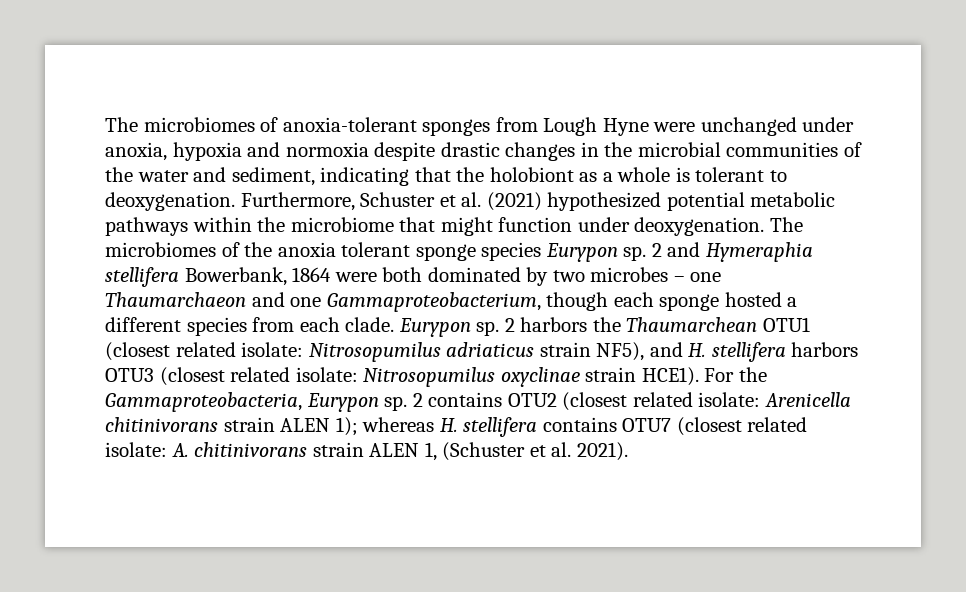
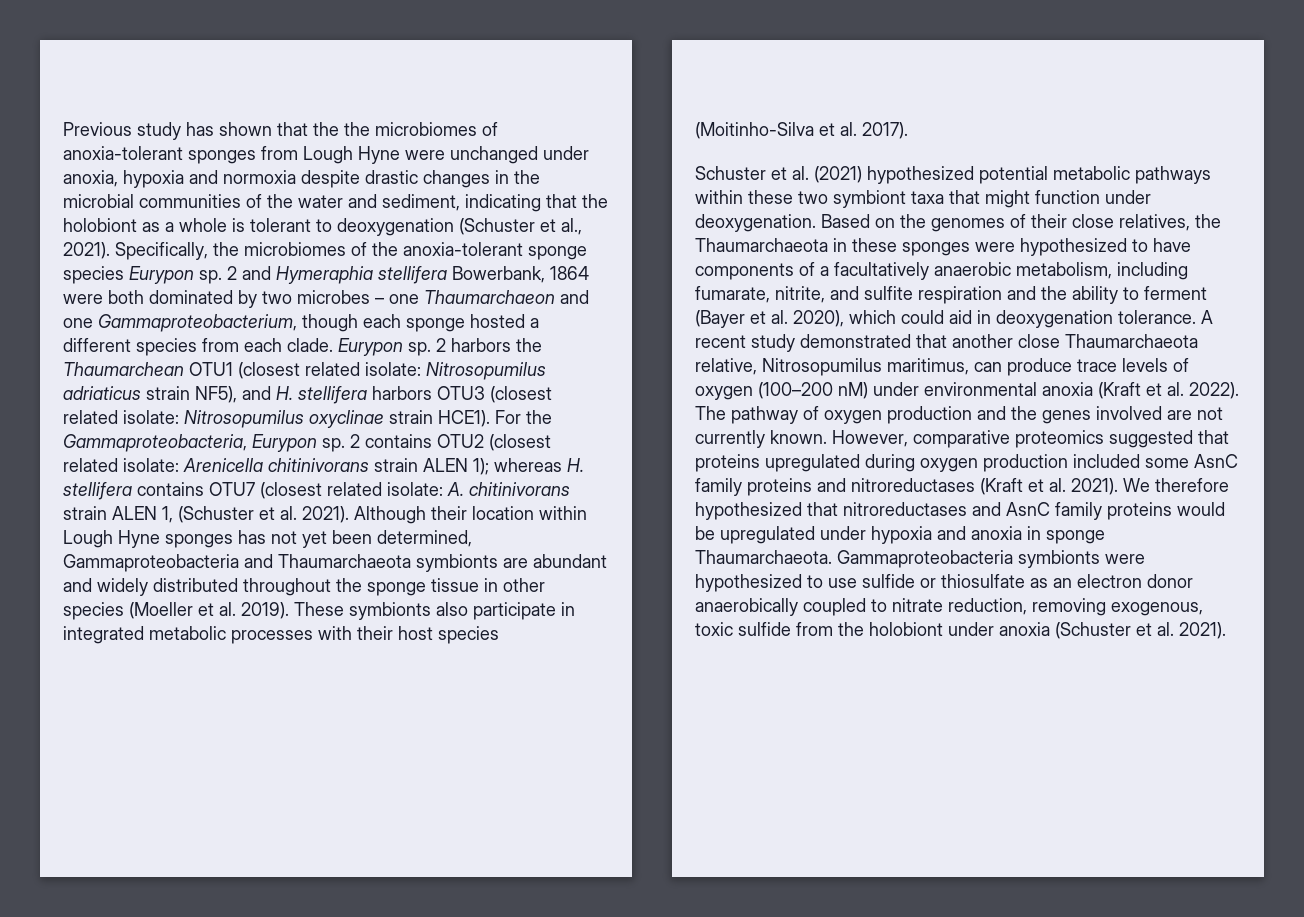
- The microbiomes of anoxia-tolerant sponges from Lough Hyne were unchanged under anoxia, hypoxia and normoxia despite drastic changes in the microbial communities of the water and sediment, indicating that the holobiont as a whole is tolerant to deoxygenation. Furthermore, Schuster et al. (2021) hypothesized potential metabolic pathways within the microbiome that might function under deoxygenation. The microbiomes of the anoxia tolerant sponge species Eurypon sp.
+ Previous study has shown that the the microbiomes of anoxia-tolerant sponges from Lough Hyne were unchanged under anoxia, hypoxia and normoxia despite drastic changes in the microbial communities of the water and sediment, indicating that the holobiont as a whole is tolerant to deoxygenation (Schuster et al., 2021). Specifically, the microbiomes of the anoxia-tolerant sponge species Eurypon sp.
+ Although their location within Lough Hyne sponges has not yet been determined, Gammaproteobacteria and Thaumarchaeota symbionts are abundant and widely distributed throughout the sponge tissue in other species (Moeller et al. 2019). These symbionts also participate in integrated metabolic processes with their host species (Moitinho-Silva et al. 2017).
+ Schuster et al. (2021) hypothesized potential metabolic pathways within these two symbiont taxa that might function under deoxygenation. Based on the genomes of their close relatives, the Thaumarchaeota in these sponges were hypothesized to have components of a facultatively anaerobic metabolism, including fumarate, nitrite, and sulfite respiration and the ability to ferment (Bayer et al. 2020), which could aid in deoxygenation tolerance. A recent study demonstrated that another close Thaumarchaeota relative, Nitrosopumilus maritimus, can produce trace levels of oxygen (100–200 nM) under environmental anoxia (Kraft et al. 2022). The pathway of oxygen production and the genes involved are not currently known. However, comparative proteomics suggested that proteins upregulated during oxygen production included some AsnC family proteins and nitroreductases (Kraft et al. 2021). We therefore hypothesized that nitroreductases and AsnC family proteins would be upregulated under hypoxia and anoxia in sponge Thaumarchaeota. Gammaproteobacteria symbionts were hypothesized to use sulfide or thiosulfate as an electron donor anaerobically coupled to nitrate reduction, removing exogenous, toxic sulfide from the holobiont under anoxia (Schuster et al. 2021).

